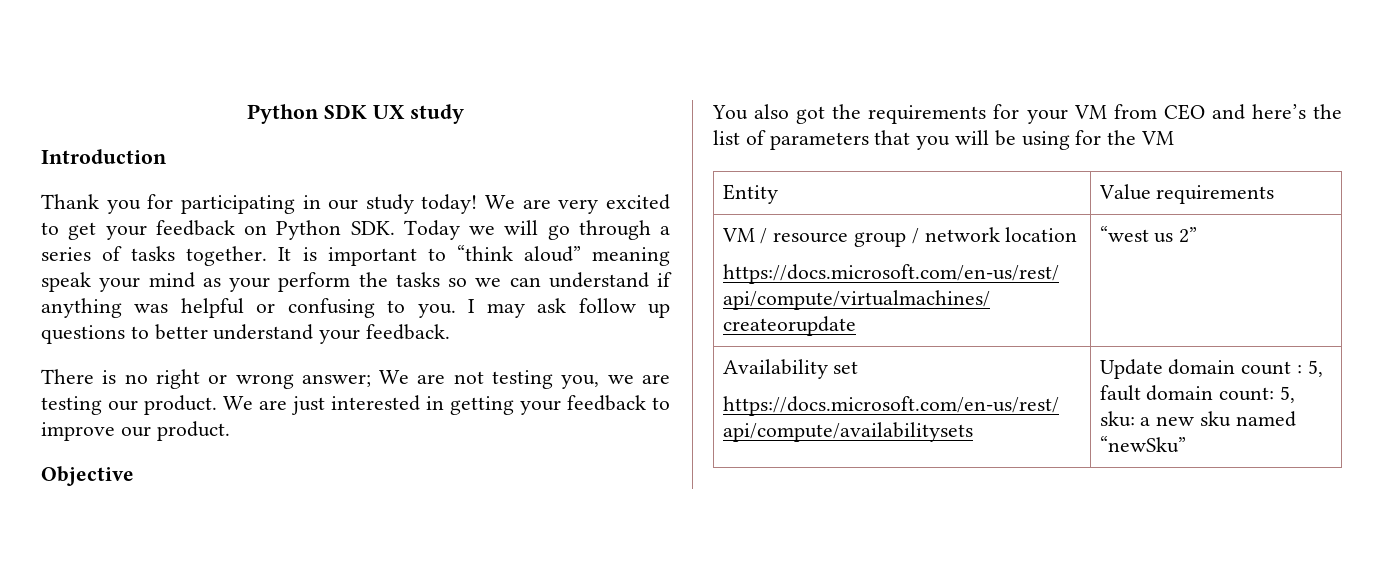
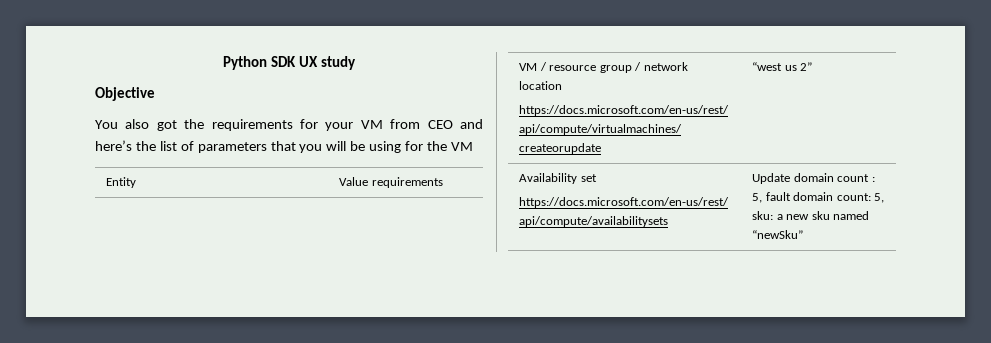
- Introduction
- Thank you for participating in our study today! We are very excited to get your feedback on Python SDK. Today we will go through a series of tasks together. It is important to “think aloud” meaning speak your mind as your perform the tasks so we can understand if anything was helpful or confusing to you. I may ask follow up questions to better understand your feedback.
- There is no right or wrong answer; We are not testing you, we are testing our product. We are just interested in getting your feedback to improve our product.

